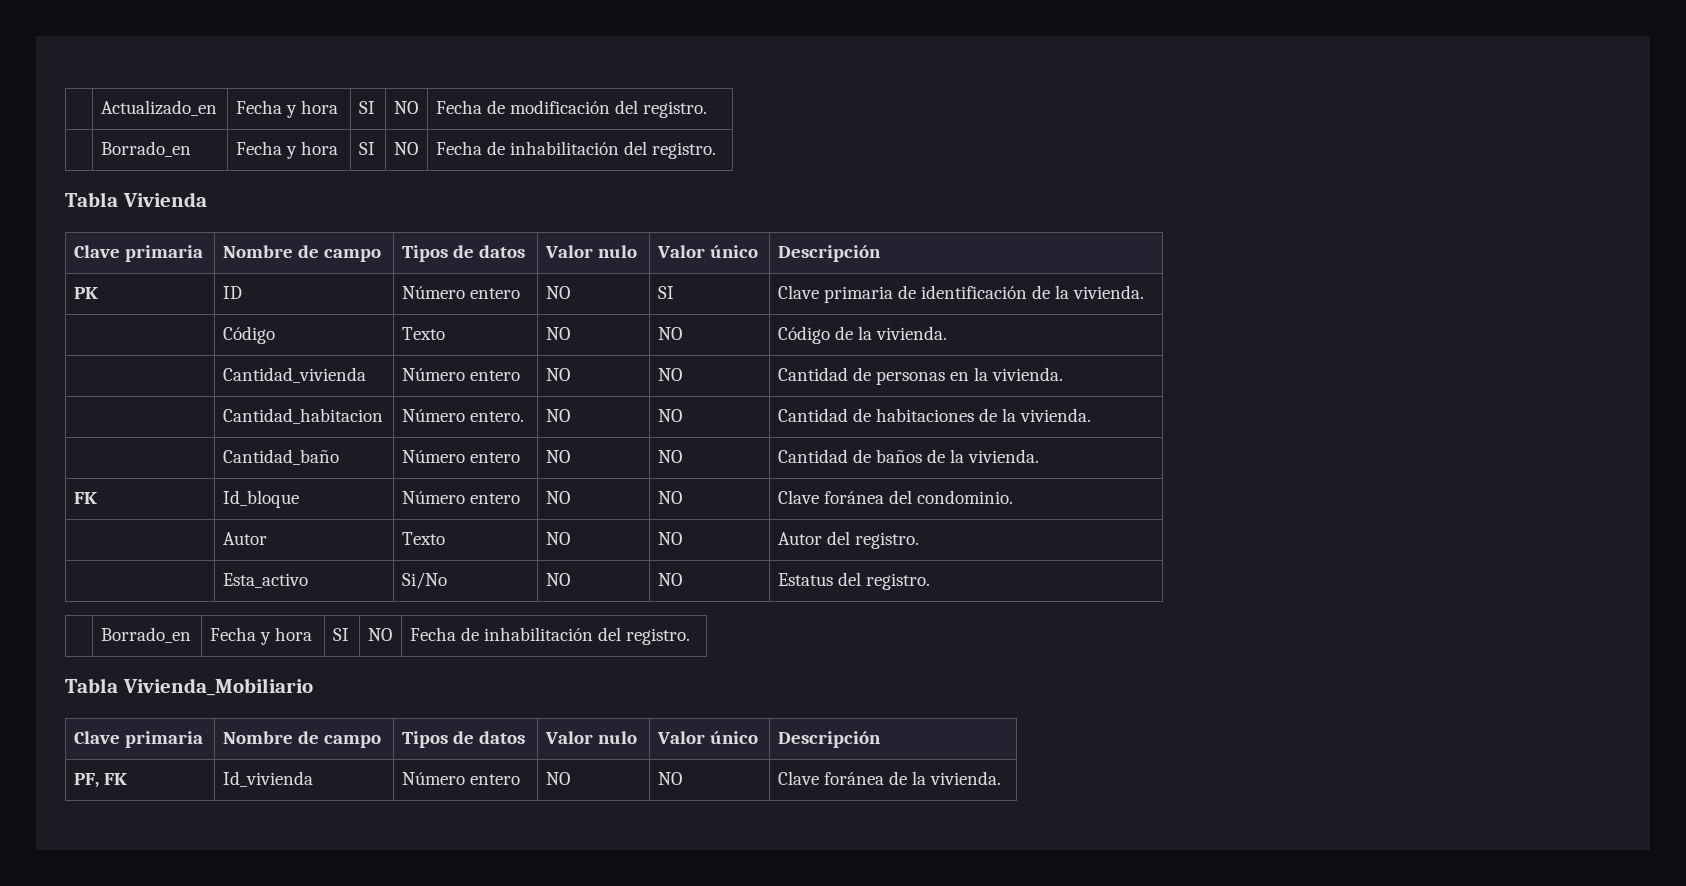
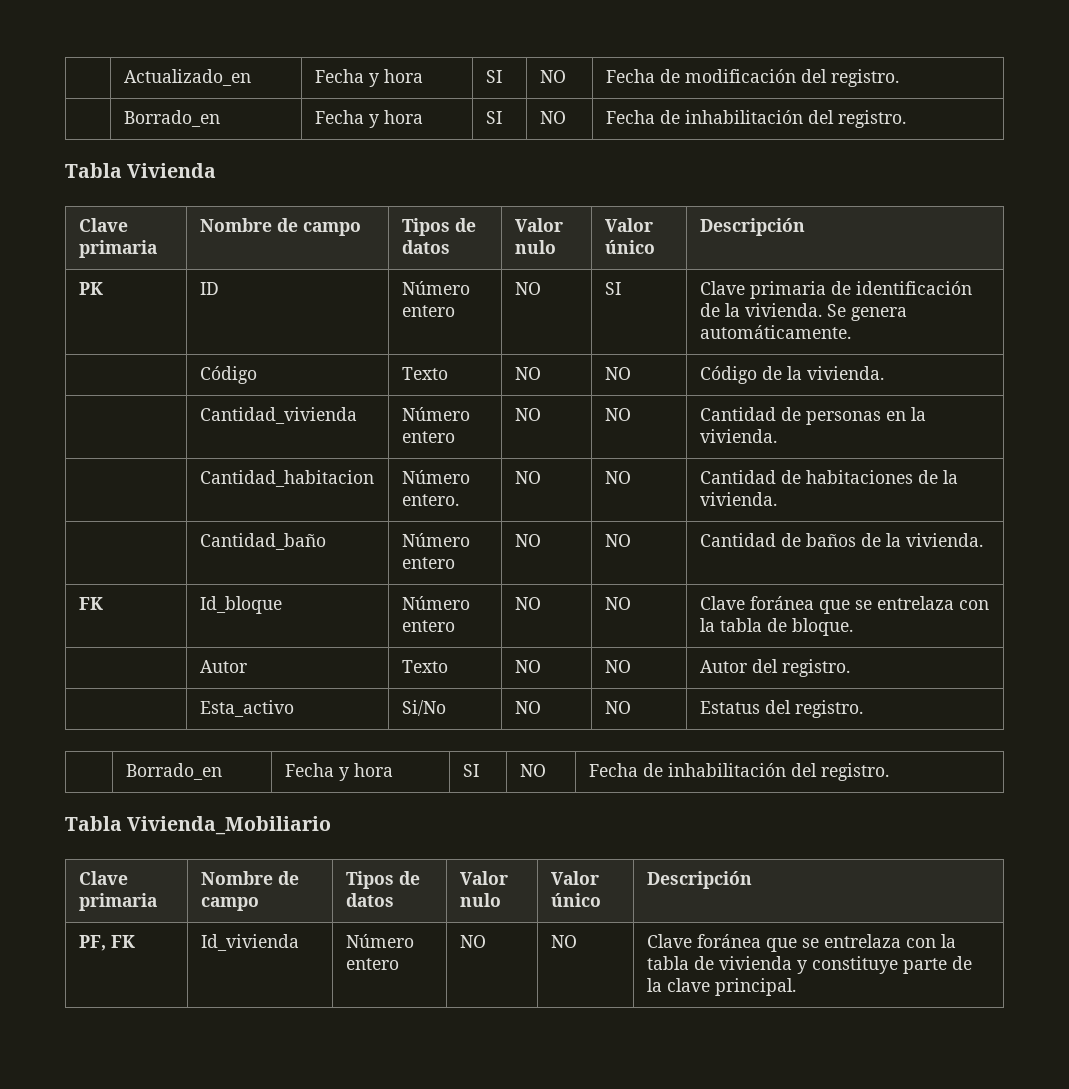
- PK | ID | Número entero | NO | SI | Clave primaria de identificación de la vivienda.
+ PK | ID | Número entero | NO | SI | Clave primaria de identificación de la vivienda. Se genera automáticamente.
- FK | Id_bloque | Número entero | NO | NO | Clave foránea del condominio.
+ FK | Id_bloque | Número entero | NO | NO | Clave foránea que se entrelaza con la tabla de bloque.
- PF, FK | Id_vivienda | Número entero | NO | NO | Clave foránea de la vivienda.
+ PF, FK | Id_vivienda | Número entero | NO | NO | Clave foránea que se entrelaza con la tabla de vivienda y constituye parte de la clave principal.

